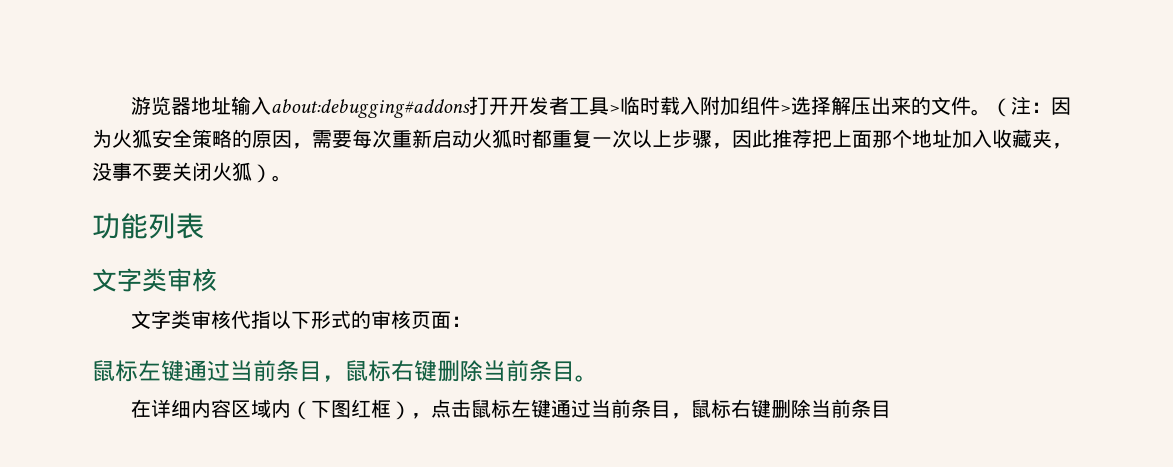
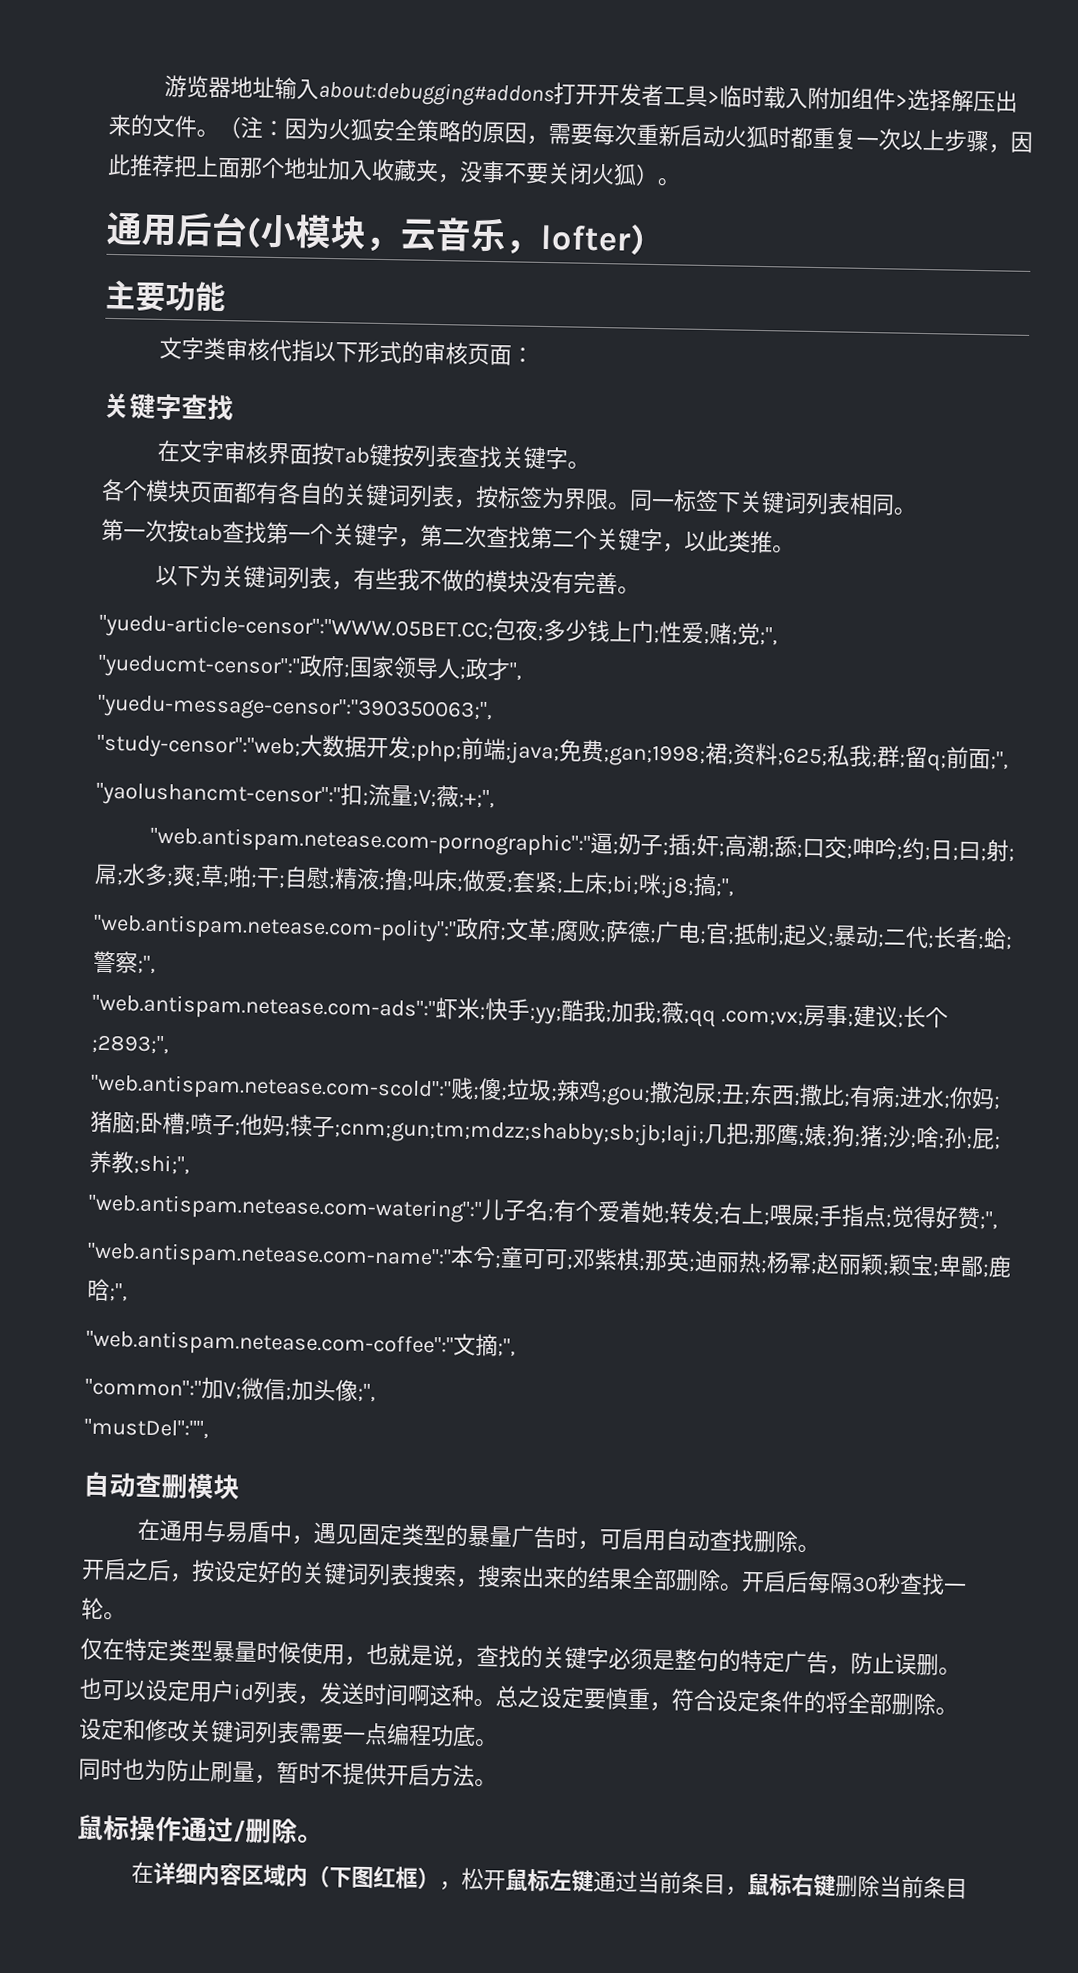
- 功能列表
- 文字类审核
+ 通用后台(小模块，云音乐，lofter)
+ 主要功能
- 鼠标左键通过当前条目，鼠标右键删除当前条目。
- 在详细内容区域内（下图红框），点击鼠标左键通过当前条目，鼠标右键删除当前条目
+ 关键字查找
+ 在文字审核界面按Tab键按列表查找关键字。
+ 各个模块页面都有各自的关键词列表，按标签为界限。同一标签下关键词列表相同。
+ 第一次按tab查找第一个关键字，第二次查找第二个关键字，以此类推。
+ 以下为关键词列表，有些我不做的模块没有完善。
+ "yuedu-article-censor":"WWW.05BET.CC;包夜;多少钱上门;性爱;赌;党;",
+ "yueducmt-censor":"政府;国家领导人;政才",
+ "yuedu-message-censor":"390350063;",
+ "study-censor":"web;大数据开发;php;前端;java;免费;gan;1998;裙;资料;625;私我;群;留q;前面;",
+ "yaolushancmt-censor":"扣;流量;V;薇;+;",
+ "web.antispam.netease.com-pornographic":"逼;奶子;插;奸;高潮;舔;口交;呻吟;约;日;曰;射;屌;水多;爽;草;啪;干;自慰;精液;撸;叫床;做爱;套紧;上床;bi;咪;j8;搞;",
+ "web.antispam.netease.com-polity":"政府;文革;腐败;萨德;广电;官;抵制;起义;暴动;二代;长者;蛤;警察;",
+ "web.antispam.netease.com-ads":"虾米;快手;yy;酷我;加我;薇;qq .com;vx;房事;建议;长个;2893;",
+ "web.antispam.netease.com-scold":"贱;傻;垃圾;辣鸡;gou;撒泡尿;丑;东西;撒比;有病;进水;你妈;猪脑;卧槽;喷子;他妈;犊子;cnm;gun;tm;mdzz;shabby;sb;jb;laji;几把;那鹰;婊;狗;猪;沙;啥;孙;屁;养教;shi;",
+ "web.antispam.netease.com-watering":"儿子名;有个爱着她;转发;右上;喂屎;手指点;觉得好赞;",
+ "web.antispam.netease.com-name":"本兮;童可可;邓紫棋;那英;迪丽热;杨幂;赵丽颖;颖宝;卑鄙;鹿晗;",
+ "web.antispam.netease.com-coffee":"文摘;",
+ "common":"加V;微信;加头像;",
+ "mustDel":"",
+ 自动查删模块
+ 在通用与易盾中，遇见固定类型的暴量广告时，可启用自动查找删除。
+ 开启之后，按设定好的关键词列表搜索，搜索出来的结果全部删除。开启后每隔30秒查找一轮。
+ 仅在特定类型暴量时候使用，也就是说，查找的关键字必须是整句的特定广告，防止误删。
+ 也可以设定用户id列表，发送时间啊这种。总之设定要慎重，符合设定条件的将全部删除。
+ 设定和修改关键词列表需要一点编程功底。
+ 同时也为防止刷量，暂时不提供开启方法。
+ 鼠标操作通过/删除。
+ 在详细内容区域内（下图红框），松开鼠标左键通过当前条目，鼠标右键删除当前条目

